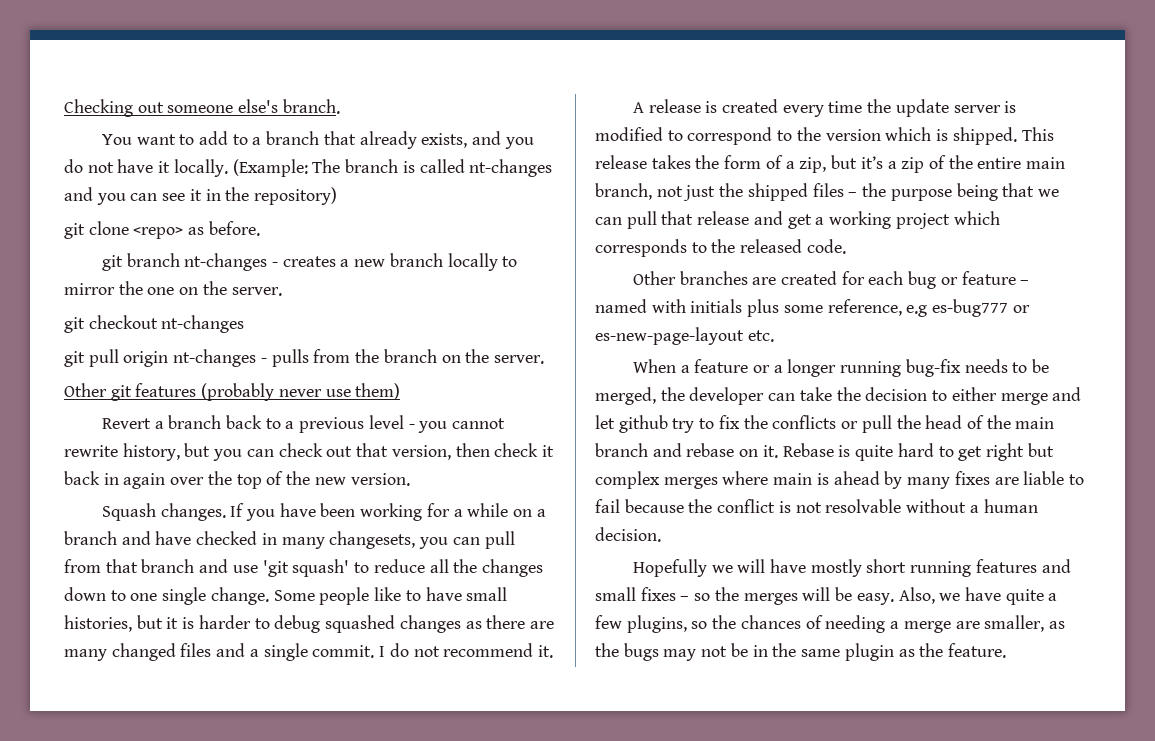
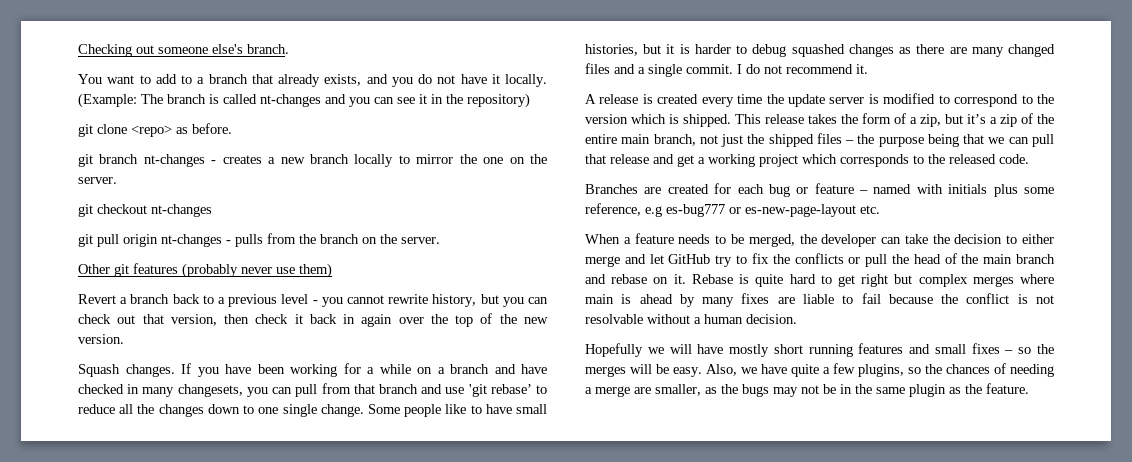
- If you have been working for a while on a branch and have checked in many changesets, you can pull from that branch and use 'git squash' to reduce all the changes down to one single change.
+ If you have been working for a while on a branch and have checked in many changesets, you can pull from that branch and use 'git rebase’ to reduce all the changes down to one single change.
- Other branches are created for each bug or feature – named with initials plus some reference, e.g es-bug777 or es-new-page-layout etc.
+ Branches are created for each bug or feature – named with initials plus some reference, e.g es-bug777 or es-new-page-layout etc.
- When a feature or a longer running bug-fix needs to be merged, the developer can take the decision to either merge and let github try to fix the conflicts or pull the head of the main branch and rebase on it.
+ When a feature needs to be merged, the developer can take the decision to either merge and let GitHub try to fix the conflicts or pull the head of the main branch and rebase on it.

